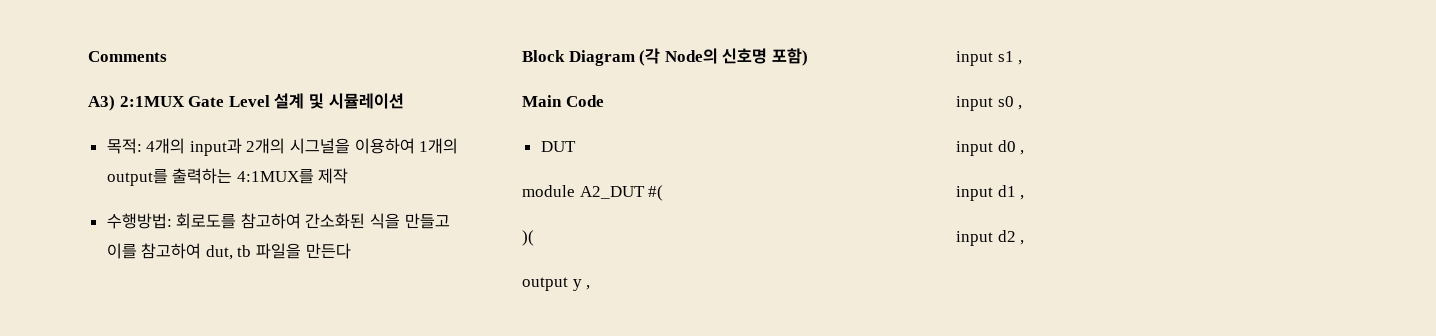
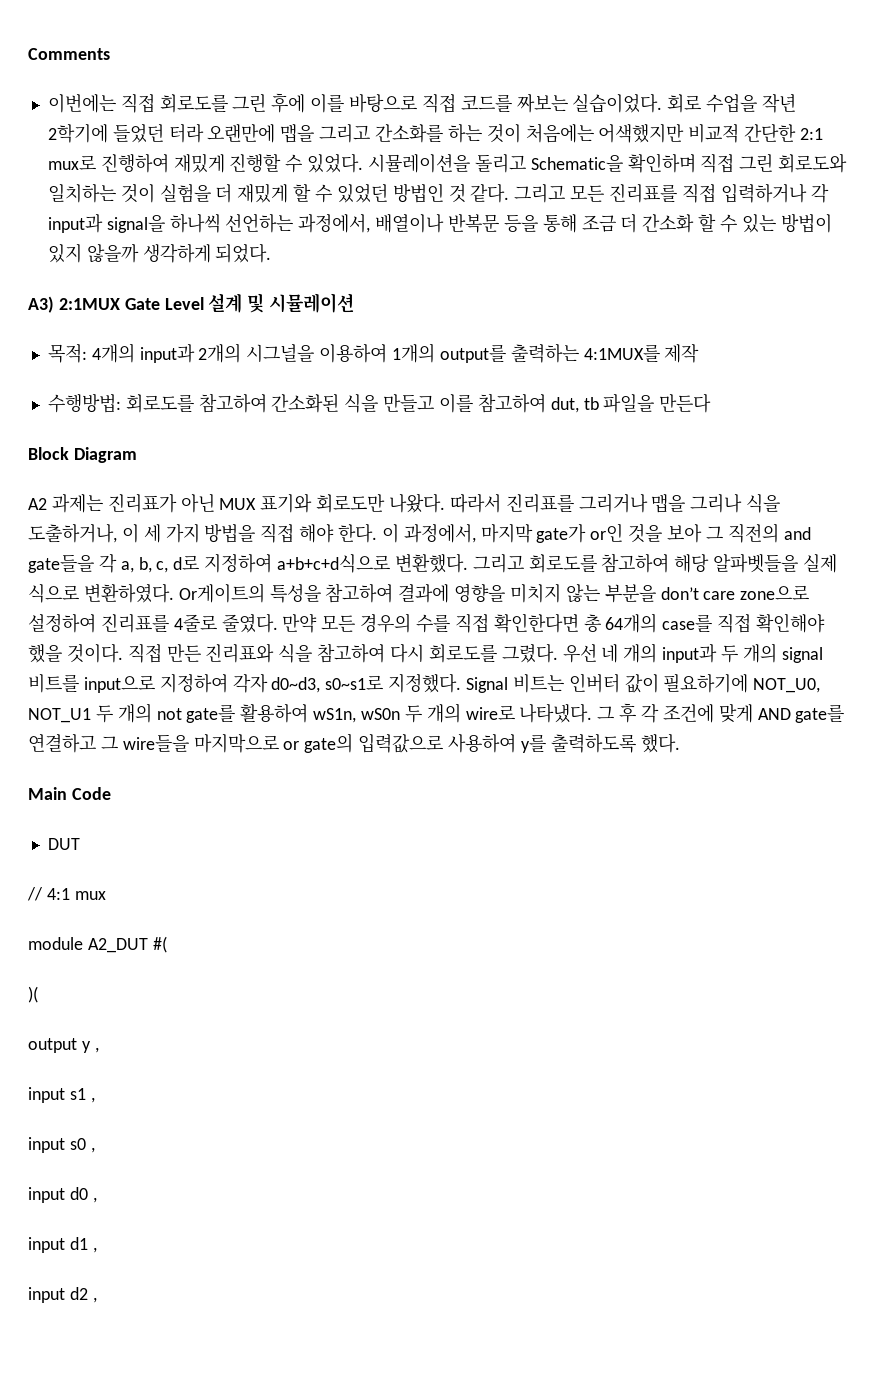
+ 이번에는 직접 회로도를 그린 후에 이를 바탕으로 직접 코드를 짜보는 실습이었다. 회로 수업을 작년 2학기에 들었던 터라 오랜만에 맵을 그리고 간소화를 하는 것이 처음에는 어색했지만 비교적 간단한 2:1 mux로 진행하여 재밌게 진행할 수 있었다. 시뮬레이션을 돌리고 Schematic을 확인하며 직접 그린 회로도와 일치하는 것이 실험을 더 재밌게 할 수 있었던 방법인 것 같다. 그리고 모든 진리표를 직접 입력하거나 각 input과 signal을 하나씩 선언하는 과정에서, 배열이나 반복문 등을 통해 조금 더 간소화 할 수 있는 방법이 있지 않을까 생각하게 되었다.
- Block Diagram (각 Node의 신호명 포함)
+ Block Diagram
+ A2 과제는 진리표가 아닌 MUX 표기와 회로도만 나왔다. 따라서 진리표를 그리거나 맵을 그리나 식을 도출하거나, 이 세 가지 방법을 직접 해야 한다. 이 과정에서, 마지막 gate가 or인 것을 보아 그 직전의 and gate들을 각 a, b, c, d로 지정하여 a+b+c+d식으로 변환했다. 그리고 회로도를 참고하여 해당 알파벳들을 실제 식으로 변환하였다. Or게이트의 특성을 참고하여 결과에 영향을 미치지 않는 부분을 don’t care zone으로 설정하여 진리표를 4줄로 줄였다. 만약 모든 경우의 수를 직접 확인한다면 총 64개의 case를 직접 확인해야 했을 것이다. 직접 만든 진리표와 식을 참고하여 다시 회로도를 그렸다. 우선 네 개의 input과 두 개의 signal 비트를 input으로 지정하여 각자 d0~d3, s0~s1로 지정했다. Signal 비트는 인버터 값이 필요하기에 NOT_U0, NOT_U1 두 개의 not gate를 활용하여 wS1n, wS0n 두 개의 wire로 나타냈다. 그 후 각 조건에 맞게 AND gate를 연결하고 그 wire들을 마지막으로 or gate의 입력값으로 사용하여 y를 출력하도록 했다.
+ // 4:1 mux

